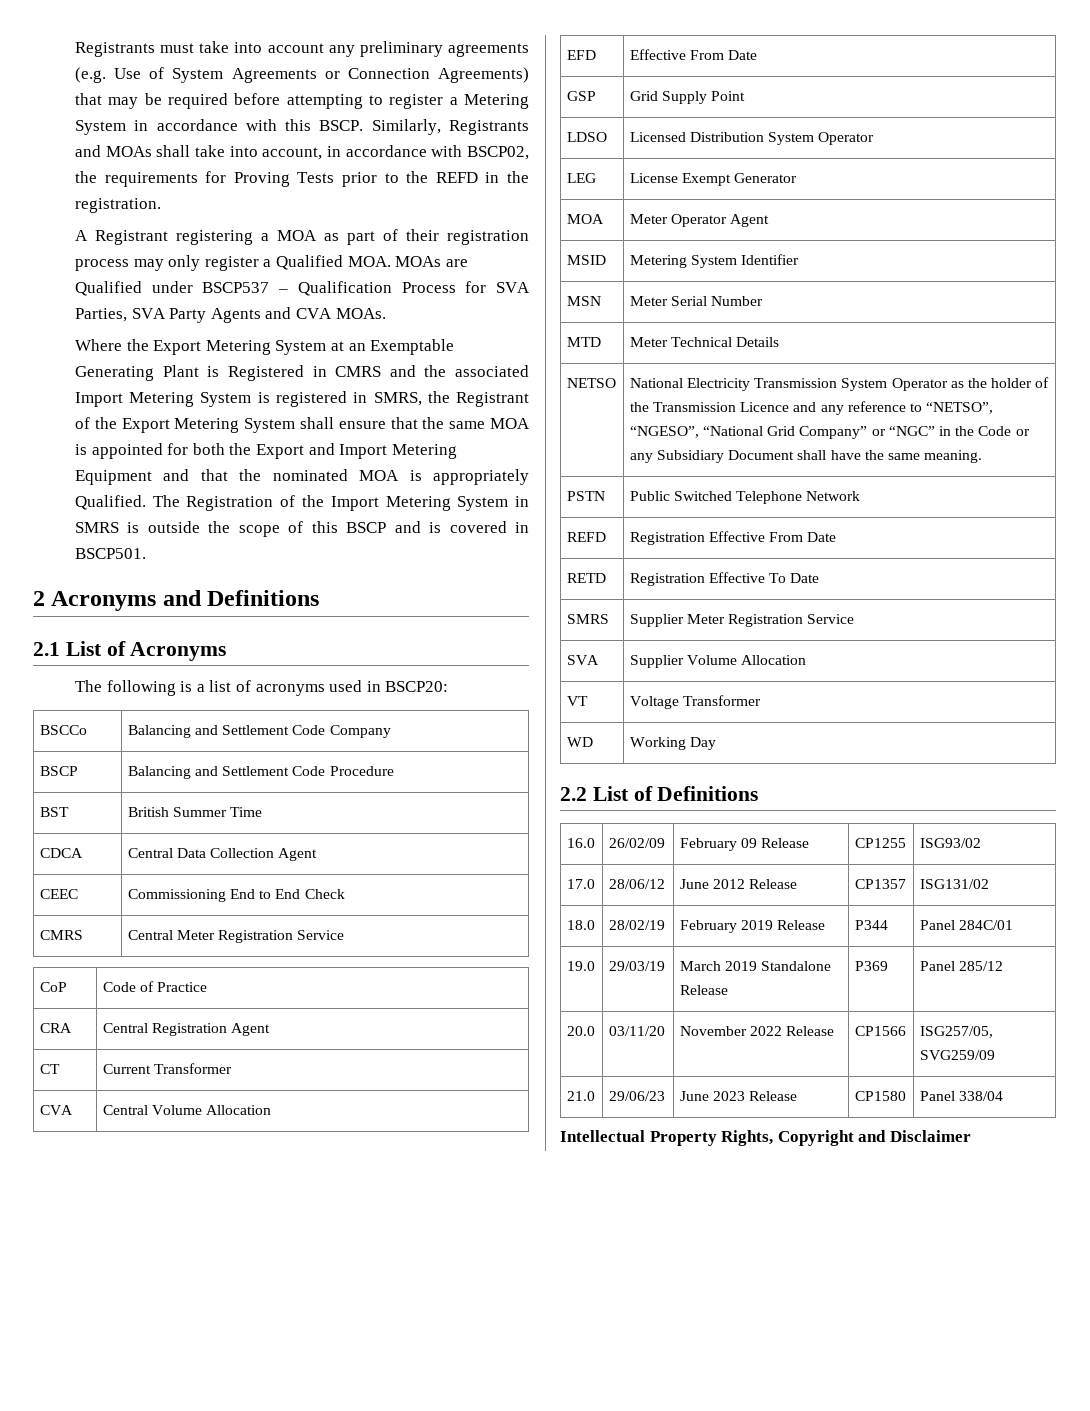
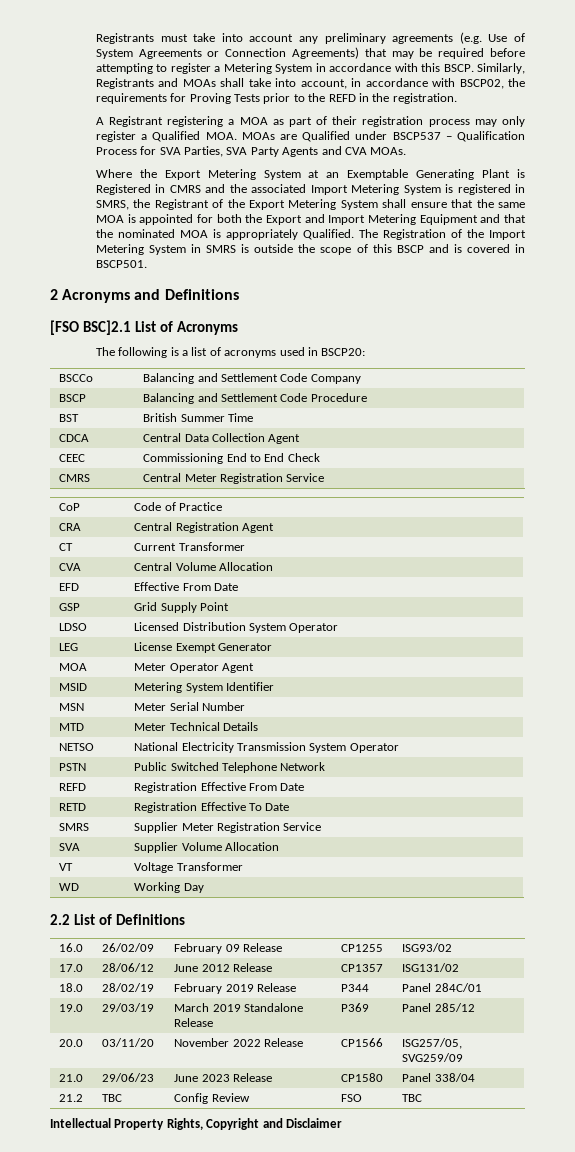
- 2.1 List of Acronyms
+ [FSO BSC]2.1 List of Acronyms
- NETSO | National Electricity Transmission System Operator as the holder of the Transmission Licence and any reference to “NETSO”, “NGESO”, “National Grid Company” or “NGC” in the Code or any Subsidiary Document shall have the same meaning.
+ NETSO | National Electricity Transmission System Operator
+ 21.2 | TBC | Config Review | FSO | TBC

